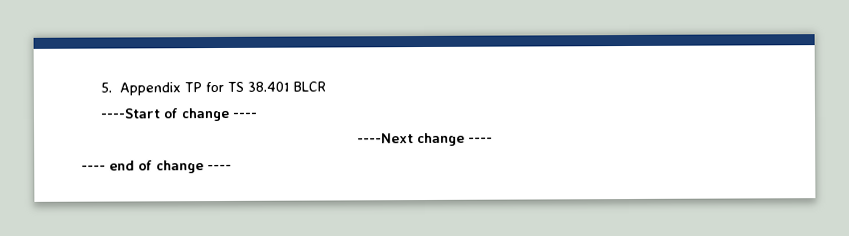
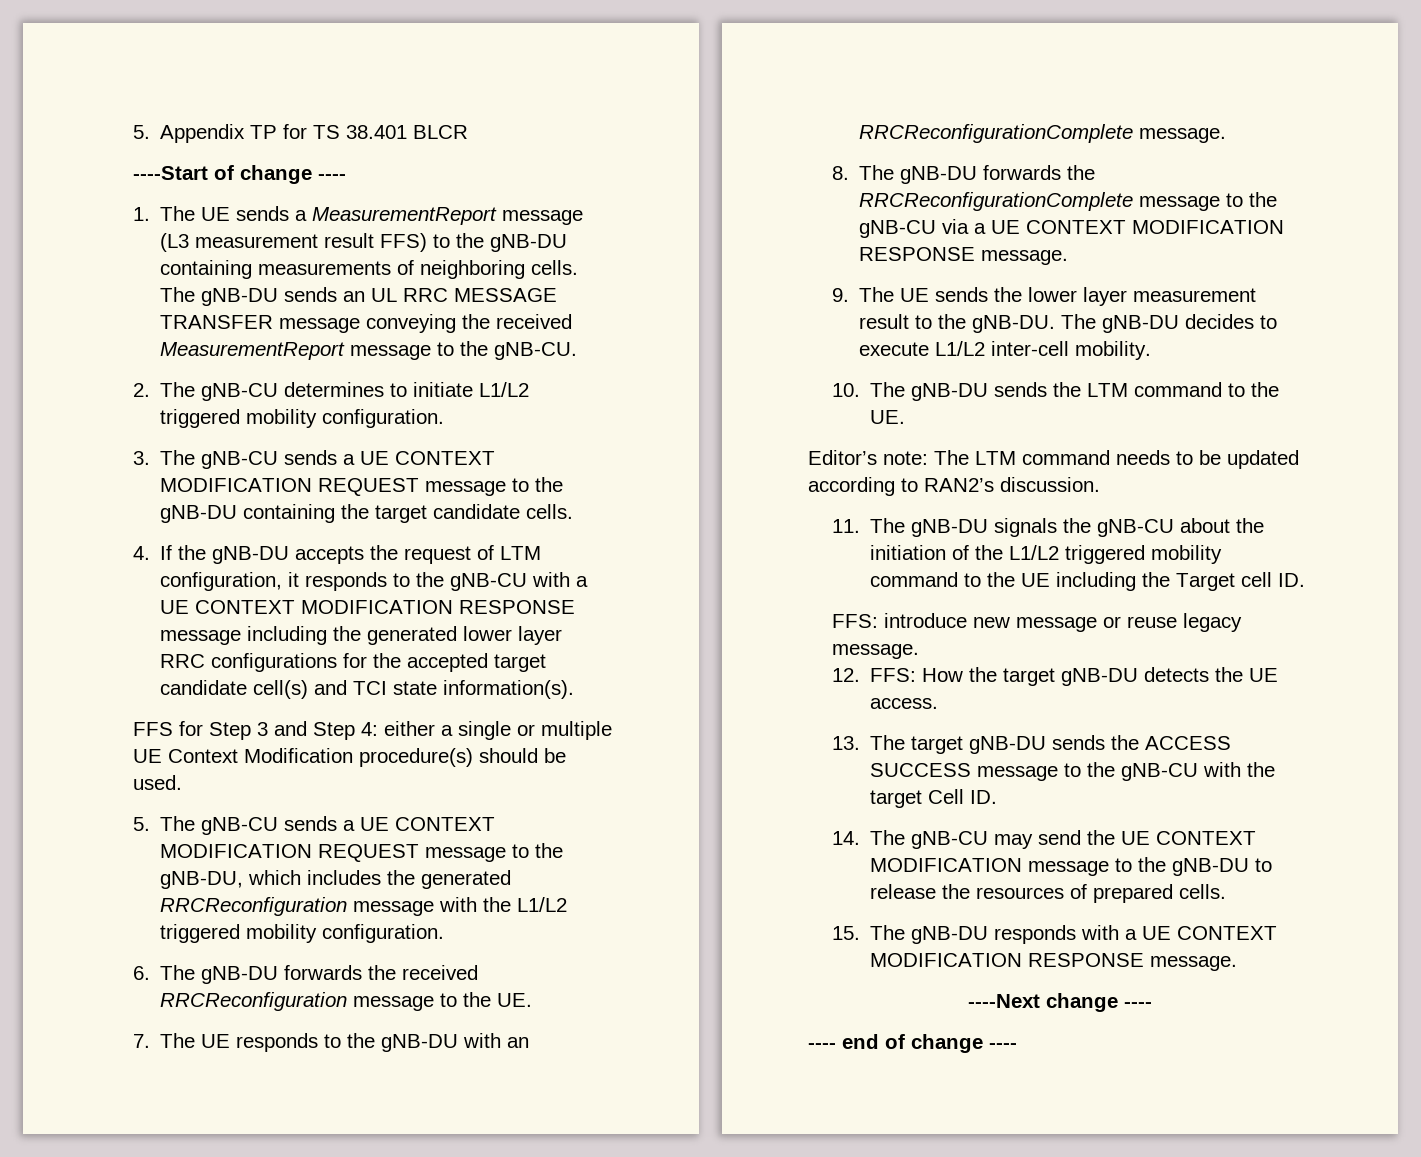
+ 1. The UE sends a MeasurementReport message (L3 measurement result FFS) to the gNB-DU containing measurements of neighboring cells. The gNB-DU sends an UL RRC MESSAGE TRANSFER message conveying the received MeasurementReport message to the gNB-CU.
+ 2. The gNB-CU determines to initiate L1/L2 triggered mobility configuration.
+ 3. The gNB-CU sends a UE CONTEXT MODIFICATION REQUEST message to the gNB-DU containing the target candidate cells.
+ 4. If the gNB-DU accepts the request of LTM configuration, it responds to the gNB-CU with a UE CONTEXT MODIFICATION RESPONSE message including the generated lower layer RRC configurations for the accepted target candidate cell(s) and TCI state information(s).
+ FFS for Step 3 and Step 4: either a single or multiple UE Context Modification procedure(s) should be used.
+ 5. The gNB-CU sends a UE CONTEXT MODIFICATION REQUEST message to the gNB-DU, which includes the generated RRCReconfiguration message with the L1/L2 triggered mobility configuration.
+ 6. The gNB-DU forwards the received RRCReconfiguration message to the UE.
+ 7. The UE responds to the gNB-DU with an RRCReconfigurationComplete message.
+ 8. The gNB-DU forwards the RRCReconfigurationComplete message to the gNB-CU via a UE CONTEXT MODIFICATION RESPONSE message.
+ 9. The UE sends the lower layer measurement result to the gNB-DU. The gNB-DU decides to execute L1/L2 inter-cell mobility.
+ 10. The gNB-DU sends the LTM command to the UE.
+ Editor’s note: The LTM command needs to be updated according to RAN2’s discussion.
+ 11. The gNB-DU signals the gNB-CU about the initiation of the L1/L2 triggered mobility command to the UE including the Target cell ID.
+ FFS: introduce new message or reuse legacy message.
+ 12. FFS: How the target gNB-DU detects the UE access.
+ 13. The target gNB-DU sends the ACCESS SUCCESS message to the gNB-CU with the target Cell ID.
+ 14. The gNB-CU may send the UE CONTEXT MODIFICATION message to the gNB-DU to release the resources of prepared cells.
+ 15. The gNB-DU responds with a UE CONTEXT MODIFICATION RESPONSE message.

